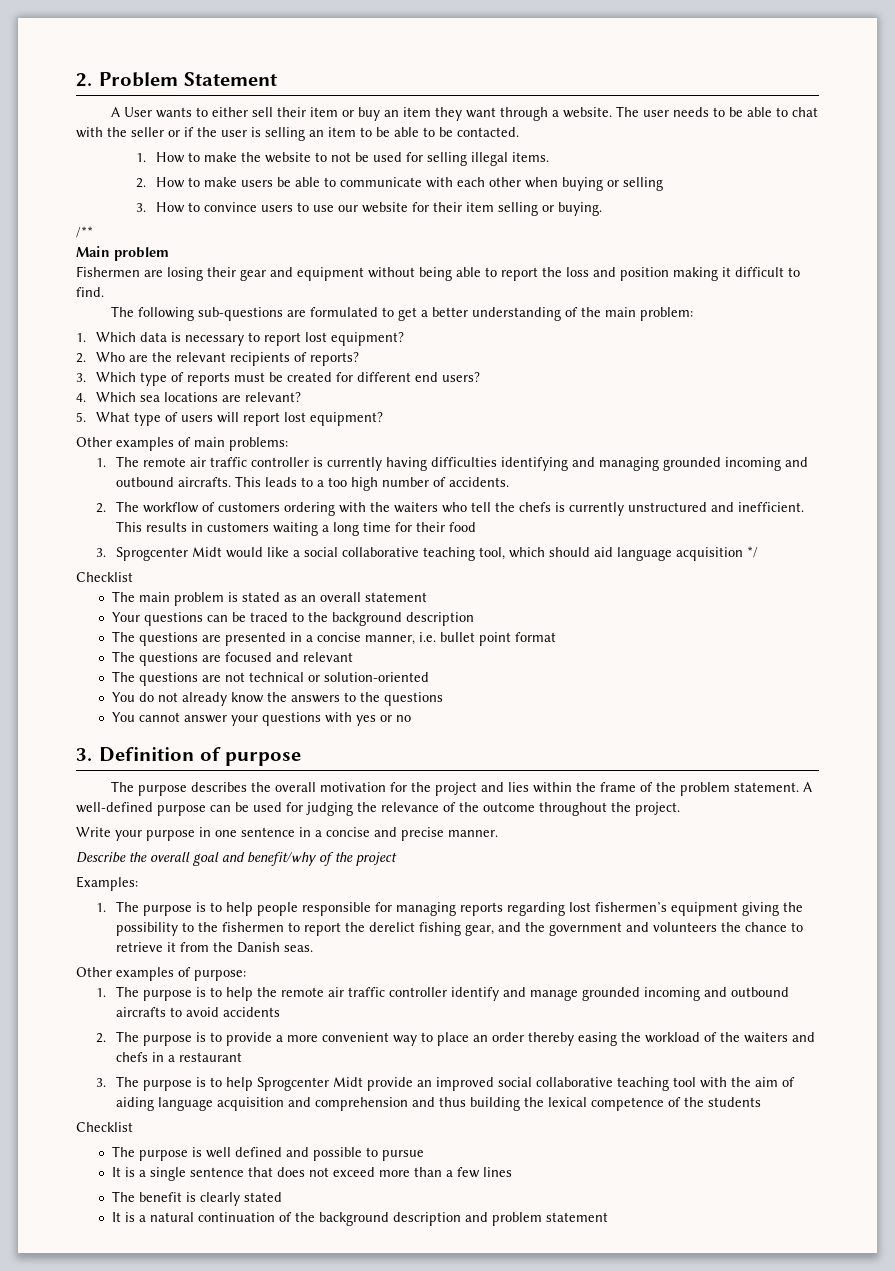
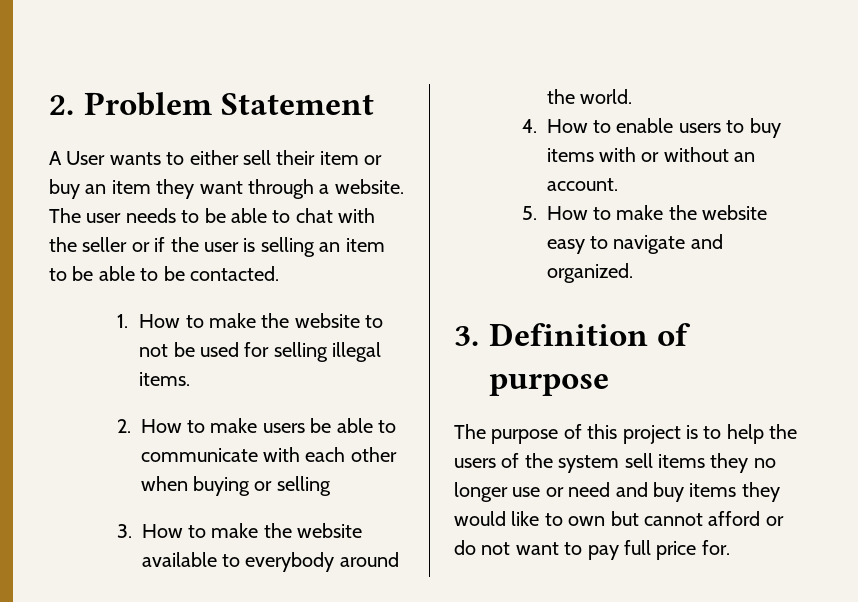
- 3. How to convince users to use our website for their item selling or buying.
- /**
- Main problem
- Fishermen are losing their gear and equipment without being able to report the loss and position making it difficult to find.
- The following sub-questions are formulated to get a better understanding of the main problem:
- 1. Which data is necessary to report lost equipment?
- 2. Who are the relevant recipients of reports?
- 3. Which type of reports must be created for different end users?
- 4. Which sea locations are relevant?
- 5. What type of users will report lost equipment?
- Other examples of main problems:
- 1. The remote air traffic controller is currently having difficulties identifying and managing grounded incoming and outbound aircrafts. This leads to a too high number of accidents.
- 2. The workflow of customers ordering with the waiters who tell the chefs is currently unstructured and inefficient. This results in customers waiting a long time for their food
- 3. Sprogcenter Midt would like a social collaborative teaching tool, which should aid language acquisition */
- Checklist
- The main problem is stated as an overall statement
- Your questions can be traced to the background description
- The questions are presented in a concise manner, i.e. bullet point format
- The questions are focused and relevant
- The questions are not technical or solution-oriented
- You do not already know the answers to the questions
- You cannot answer your questions with yes or no
+ 3. How to make the website available to everybody around the world.
+ 4. How to enable users to buy items with or without an account.
+ 5. How to make the website easy to navigate and organized.
- The purpose describes the overall motivation for the project and lies within the frame of the problem statement. A well-defined purpose can be used for judging the relevance of the outcome throughout the project.
- Write your purpose in one sentence in a concise and precise manner.
- Describe the overall goal and benefit/why of the project
- Examples:
- 1. The purpose is to help people responsible for managing reports regarding lost fishermen’s equipment giving the possibility to the fishermen to report the derelict fishing gear, and the government and volunteers the chance to retrieve it from the Danish seas.
- Other examples of purpose:
- 1. The purpose is to help the remote air traffic controller identify and manage grounded incoming and outbound aircrafts to avoid accidents
- 2. The purpose is to provide a more convenient way to place an order thereby easing the workload of the waiters and chefs in a restaurant
- 3. The purpose is to help Sprogcenter Midt provide an improved social collaborative teaching tool with the aim of aiding language acquisition and comprehension and thus building the lexical competence of the students
- Checklist
- The purpose is well defined and possible to pursue
- It is a single sentence that does not exceed more than a few lines
- The benefit is clearly stated
- It is a natural continuation of the background description and problem statement
+ The purpose of this project is to help the users of the system sell items they no longer use or need and buy items they would like to own but cannot afford or do not want to pay full price for.

